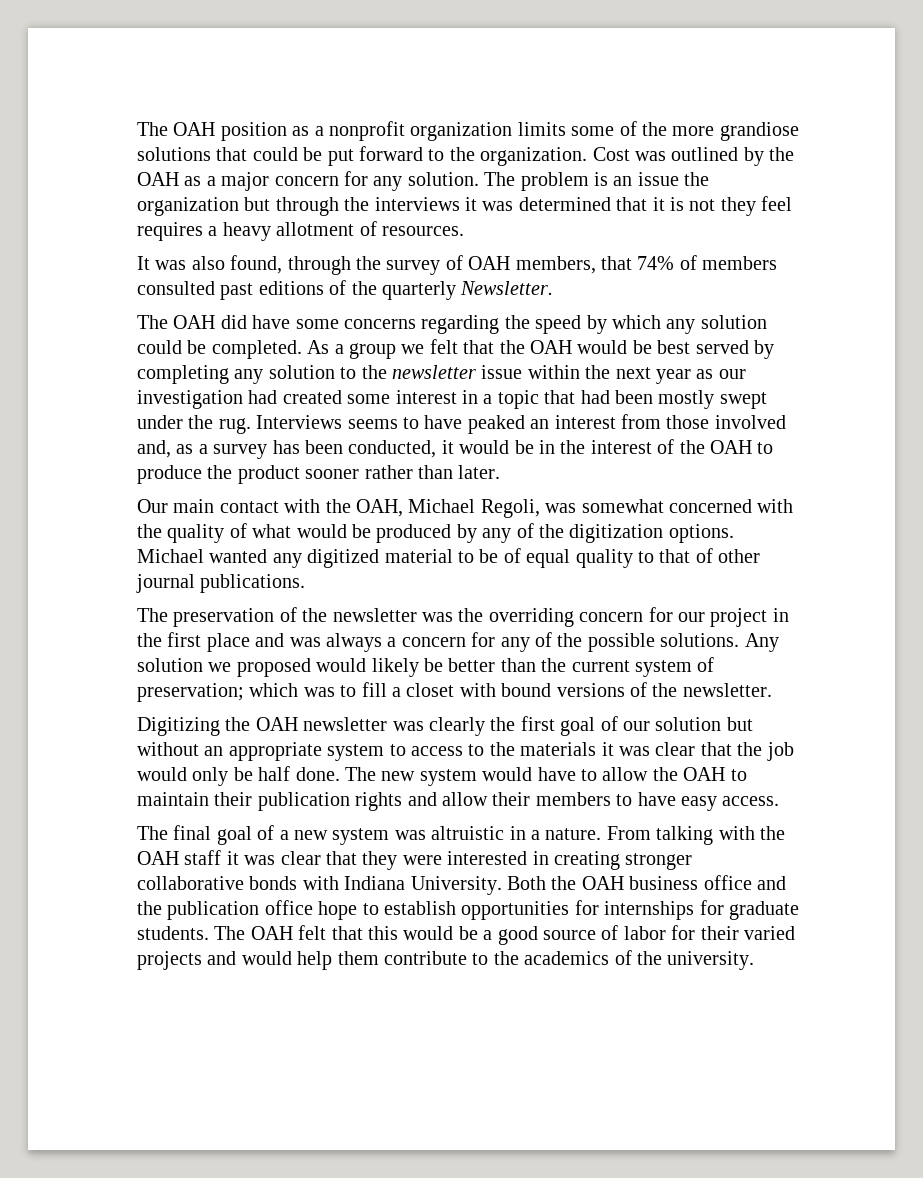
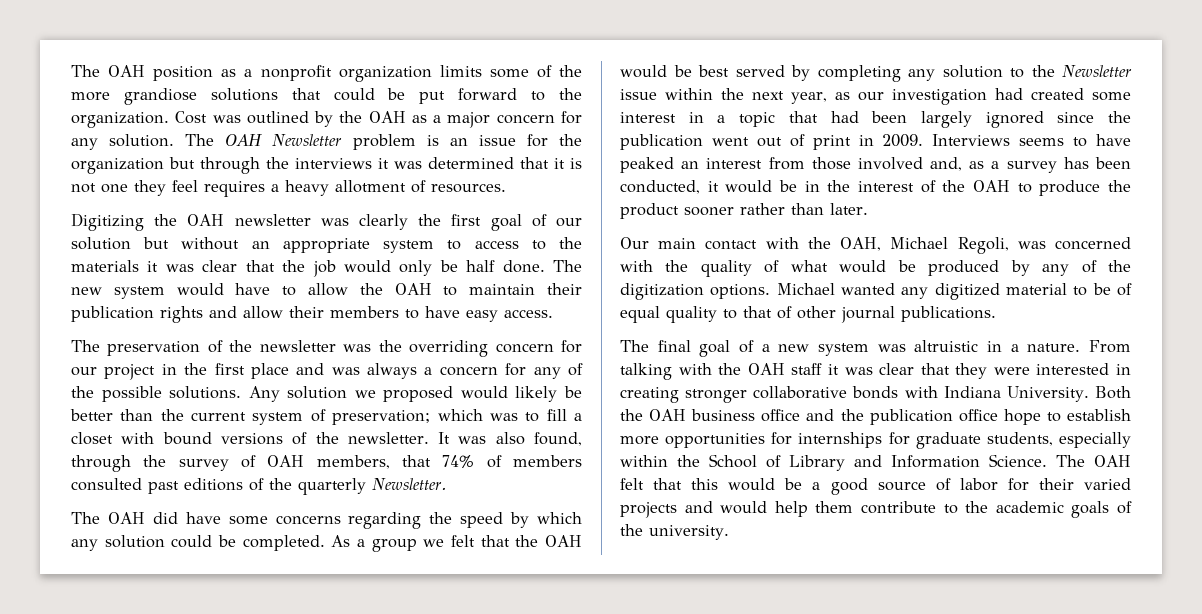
- The problem is an issue the organization but through the interviews it was determined that it is not they feel requires a heavy allotment of resources.
+ The OAH Newsletter problem is an issue for the organization but through the interviews it was determined that it is not one they feel requires a heavy allotment of resources.
- It was also found, through the survey of OAH members, that 74% of members consulted past editions of the quarterly Newsletter.
- The OAH did have some concerns regarding the speed by which any solution could be completed. As a group we felt that the OAH would be best served by completing any solution to the newsletter issue within the next year as our investigation had created some interest in a topic that had been mostly swept under the rug. Interviews seems to have peaked an interest from those involved and, as a survey has been conducted, it would be in the interest of the OAH to produce the product sooner rather than later.
- Our main contact with the OAH, Michael Regoli, was somewhat concerned with the quality of what would be produced by any of the digitization options. Michael wanted any digitized material to be of equal quality to that of other journal publications.
- The preservation of the newsletter was the overriding concern for our project in the first place and was always a concern for any of the possible solutions. Any solution we proposed would likely be better than the current system of preservation; which was to fill a closet with bound versions of the newsletter.
+ The preservation of the newsletter was the overriding concern for our project in the first place and was always a concern for any of the possible solutions. Any solution we proposed would likely be better than the current system of preservation; which was to fill a closet with bound versions of the newsletter. It was also found, through the survey of OAH members, that 74% of members consulted past editions of the quarterly Newsletter.
+ The OAH did have some concerns regarding the speed by which any solution could be completed. As a group we felt that the OAH would be best served by completing any solution to the Newsletter issue within the next year, as our investigation had created some interest in a topic that had been largely ignored since the publication went out of print in 2009. Interviews seems to have peaked an interest from those involved and, as a survey has been conducted, it would be in the interest of the OAH to produce the product sooner rather than later.
+ Our main contact with the OAH, Michael Regoli, was concerned with the quality of what would be produced by any of the digitization options. Michael wanted any digitized material to be of equal quality to that of other journal publications.
- Both the OAH business office and the publication office hope to establish opportunities for internships for graduate students.
+ Both the OAH business office and the publication office hope to establish more opportunities for internships for graduate students, especially within the School of Library and Information Science.
- The OAH felt that this would be a good source of labor for their varied projects and would help them contribute to the academics of the university.
+ The OAH felt that this would be a good source of labor for their varied projects and would help them contribute to the academic goals of the university.

